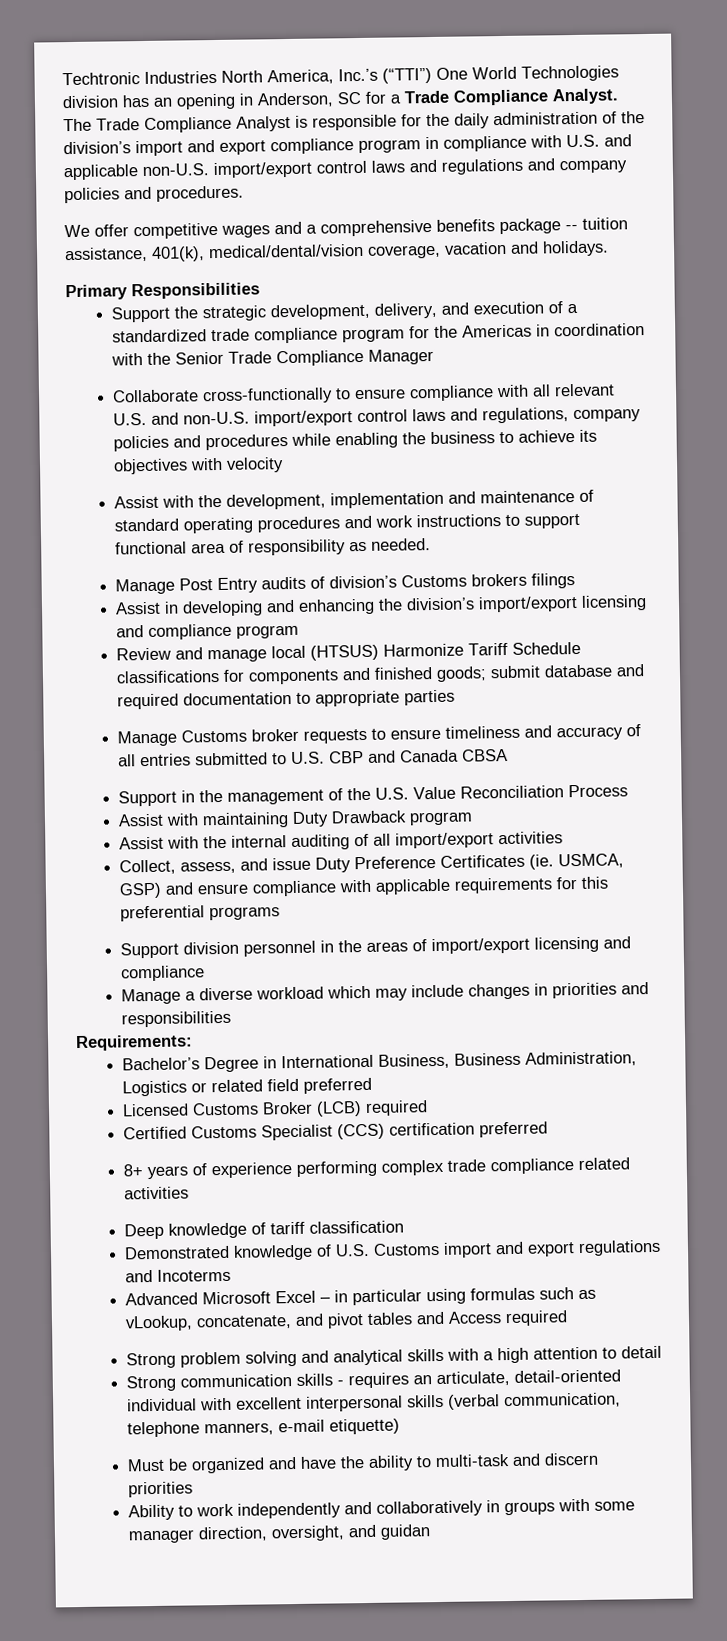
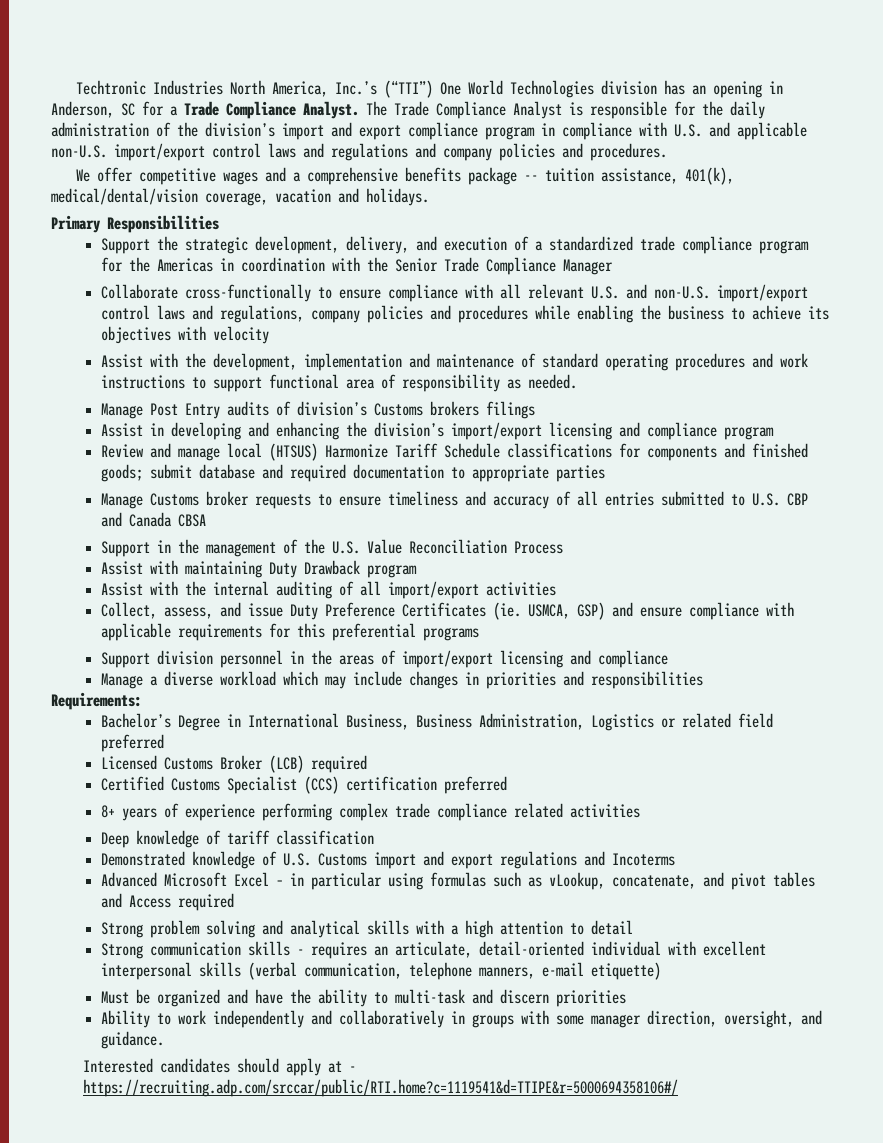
- Ability to work independently and collaboratively in groups with some manager direction, oversight, and guidan
+ Ability to work independently and collaboratively in groups with some manager direction, oversight, and guidance.
+ Interested candidates should apply at - https://recruiting.adp.com/srccar/public/RTI.home?c=1119541&d=TTIPE&r=5000694358106#/

